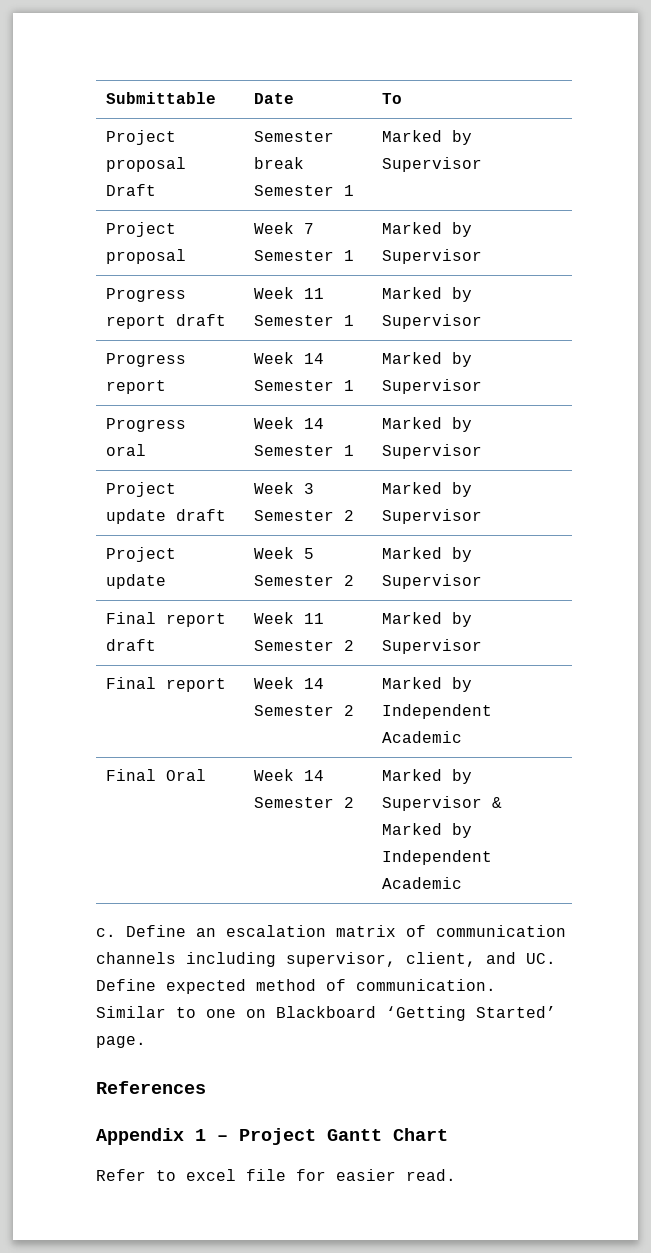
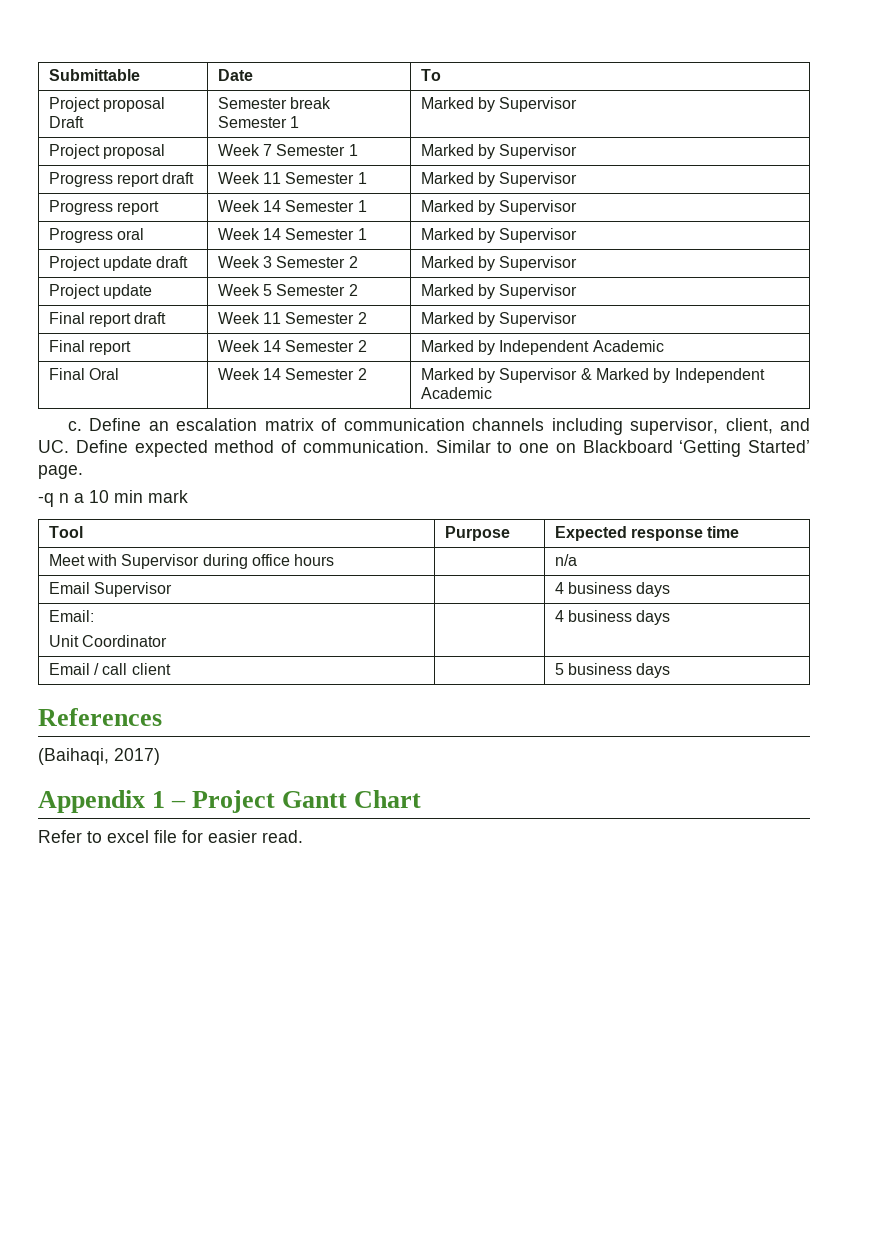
+ -q n a 10 min mark
+ Tool | Purpose | Expected response time
+ Meet with Supervisor during office hours | | n/a
+ Email Supervisor | | 4 business days
+ Email:
+ Unit Coordinator | | 4 business days
+ Email / call client | | 5 business days
+ (Baihaqi, 2017)

